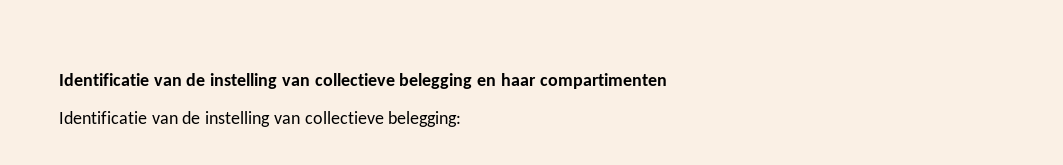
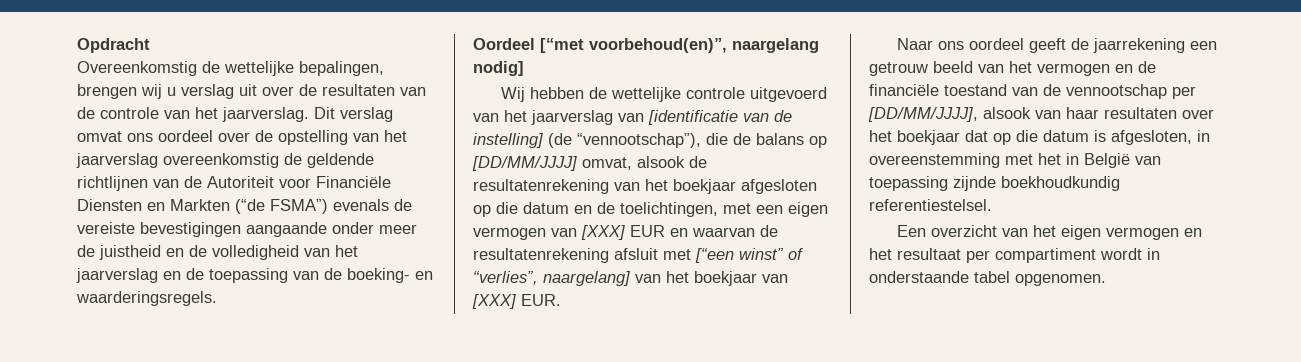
- Identificatie van de instelling van collectieve belegging en haar compartimenten
- Identificatie van de instelling van collectieve belegging:
+ Opdracht
+ Overeenkomstig de wettelijke bepalingen, brengen wij u verslag uit over de resultaten van de controle van het jaarverslag. Dit verslag omvat ons oordeel over de opstelling van het jaarverslag overeenkomstig de geldende richtlijnen van de Autoriteit voor Financiële Diensten en Markten (“de FSMA”) evenals de vereiste bevestigingen aangaande onder meer de juistheid en de volledigheid van het jaarverslag en de toepassing van de boeking- en waarderingsregels.
+ Oordeel [“met voorbehoud(en)”, naargelang nodig]
+ Wij hebben de wettelijke controle uitgevoerd van het jaarverslag van [identificatie van de instelling] (de “vennootschap”), die de balans op [DD/MM/JJJJ] omvat, alsook de resultatenrekening van het boekjaar afgesloten op die datum en de toelichtingen, met een eigen vermogen van [XXX] EUR en waarvan de resultatenrekening afsluit met [“een winst” of “verlies”, naargelang] van het boekjaar van [XXX] EUR.
+ Naar ons oordeel geeft de jaarrekening een getrouw beeld van het vermogen en de financiële toestand van de vennootschap per [DD/MM/JJJJ], alsook van haar resultaten over het boekjaar dat op die datum is afgesloten, in overeenstemming met het in België van toepassing zijnde boekhoudkundig referentiestelsel.
+ Een overzicht van het eigen vermogen en het resultaat per compartiment wordt in onderstaande tabel opgenomen.

